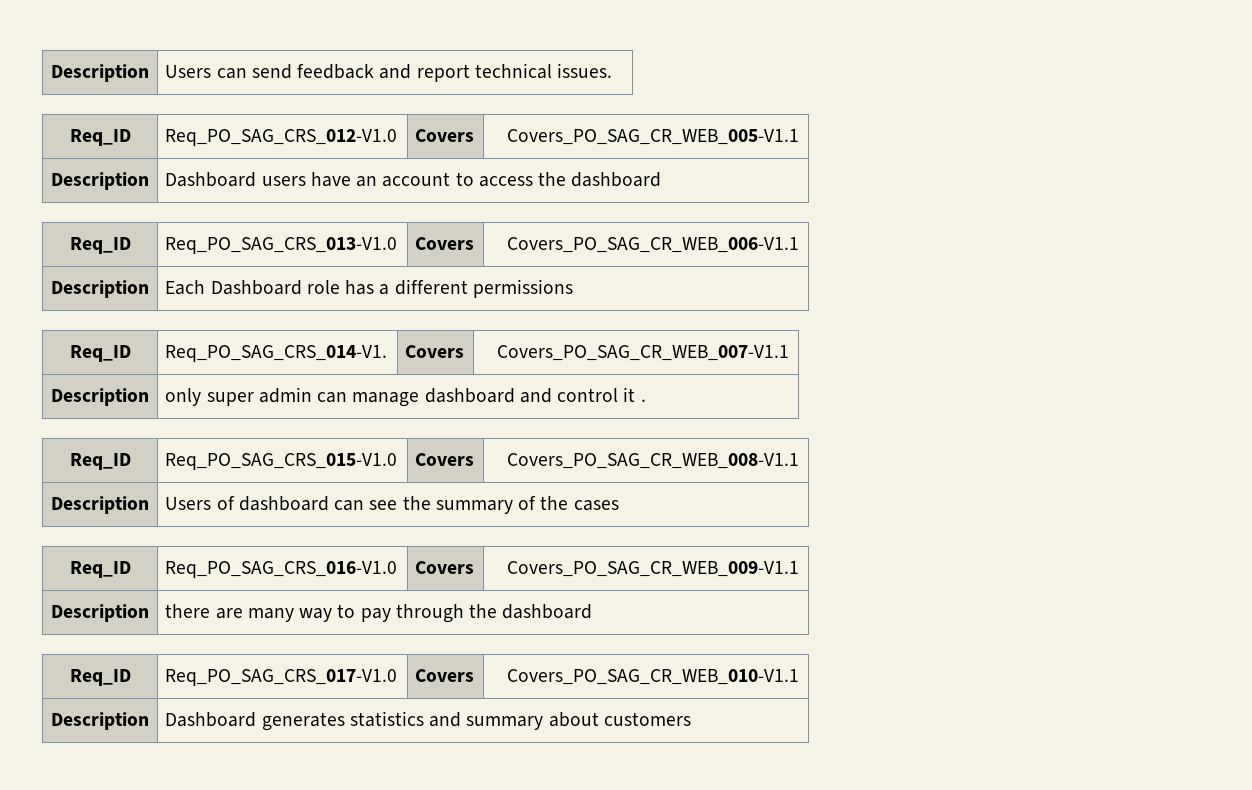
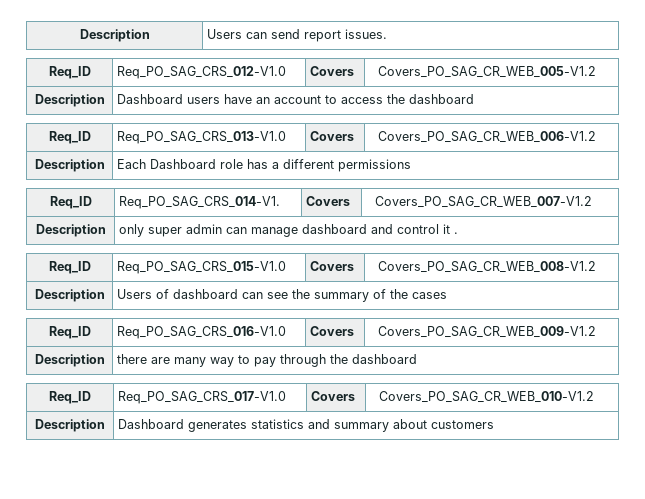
- Description | Users can send feedback and report technical issues.
+ Description | Users can send report issues.
- Req_ID | Req_PO_SAG_CRS_012-V1.0 | Covers | Covers_PO_SAG_CR_WEB_005-V1.1
+ Req_ID | Req_PO_SAG_CRS_012-V1.0 | Covers | Covers_PO_SAG_CR_WEB_005-V1.2
- Req_ID | Req_PO_SAG_CRS_013-V1.0 | Covers | Covers_PO_SAG_CR_WEB_006-V1.1
+ Req_ID | Req_PO_SAG_CRS_013-V1.0 | Covers | Covers_PO_SAG_CR_WEB_006-V1.2
- Req_ID | Req_PO_SAG_CRS_014-V1. | Covers | Covers_PO_SAG_CR_WEB_007-V1.1
+ Req_ID | Req_PO_SAG_CRS_014-V1. | Covers | Covers_PO_SAG_CR_WEB_007-V1.2
- Req_ID | Req_PO_SAG_CRS_015-V1.0 | Covers | Covers_PO_SAG_CR_WEB_008-V1.1
+ Req_ID | Req_PO_SAG_CRS_015-V1.0 | Covers | Covers_PO_SAG_CR_WEB_008-V1.2
- Req_ID | Req_PO_SAG_CRS_016-V1.0 | Covers | Covers_PO_SAG_CR_WEB_009-V1.1
+ Req_ID | Req_PO_SAG_CRS_016-V1.0 | Covers | Covers_PO_SAG_CR_WEB_009-V1.2
- Req_ID | Req_PO_SAG_CRS_017-V1.0 | Covers | Covers_PO_SAG_CR_WEB_010-V1.1
+ Req_ID | Req_PO_SAG_CRS_017-V1.0 | Covers | Covers_PO_SAG_CR_WEB_010-V1.2

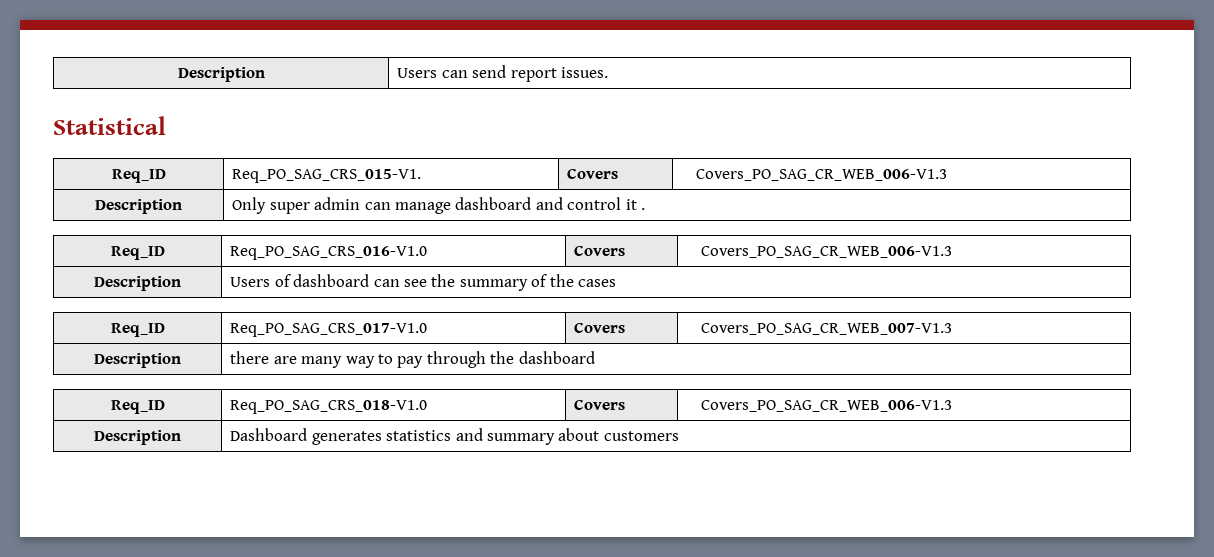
- Req_ID | Req_PO_SAG_CRS_012-V1.0 | Covers | Covers_PO_SAG_CR_WEB_005-V1.2
- Description | Dashboard users have an account to access the dashboard
- Req_ID | Req_PO_SAG_CRS_013-V1.0 | Covers | Covers_PO_SAG_CR_WEB_006-V1.2
- Description | Each Dashboard role has a different permissions
- Req_ID | Req_PO_SAG_CRS_014-V1. | Covers | Covers_PO_SAG_CR_WEB_007-V1.2
- Description | only super admin can manage dashboard and control it .
+ Statistical
+ Req_ID | Req_PO_SAG_CRS_015-V1. | Covers | Covers_PO_SAG_CR_WEB_006-V1.3
+ Description | Only super admin can manage dashboard and control it .
- Req_ID | Req_PO_SAG_CRS_015-V1.0 | Covers | Covers_PO_SAG_CR_WEB_008-V1.2
+ Req_ID | Req_PO_SAG_CRS_016-V1.0 | Covers | Covers_PO_SAG_CR_WEB_006-V1.3
- Req_ID | Req_PO_SAG_CRS_016-V1.0 | Covers | Covers_PO_SAG_CR_WEB_009-V1.2
+ Req_ID | Req_PO_SAG_CRS_017-V1.0 | Covers | Covers_PO_SAG_CR_WEB_007-V1.3
- Req_ID | Req_PO_SAG_CRS_017-V1.0 | Covers | Covers_PO_SAG_CR_WEB_010-V1.2
+ Req_ID | Req_PO_SAG_CRS_018-V1.0 | Covers | Covers_PO_SAG_CR_WEB_006-V1.3

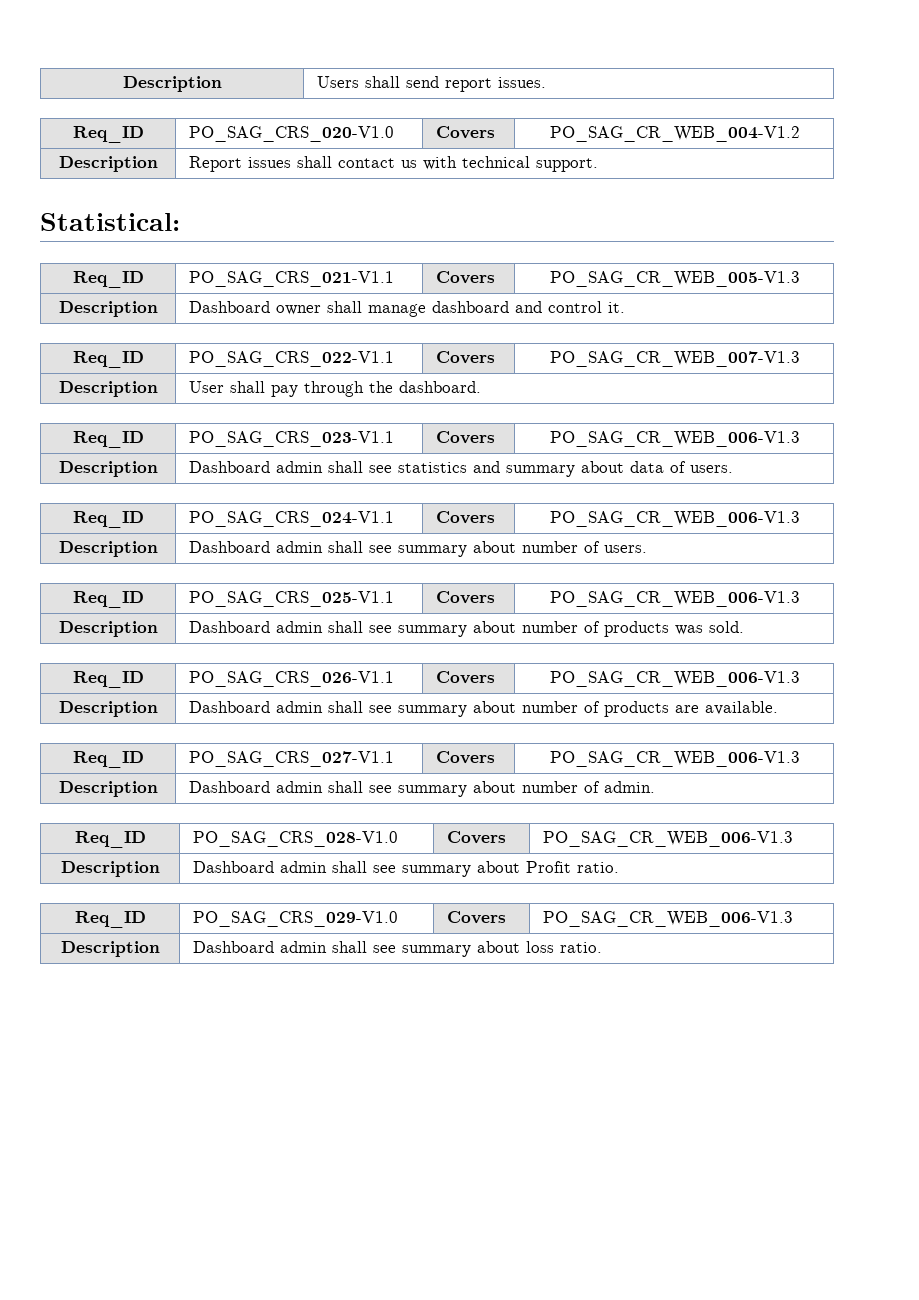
- Description | Users can send report issues.
+ Description | Users shall send report issues.
- Statistical
- Req_ID | Req_PO_SAG_CRS_015-V1. | Covers | Covers_PO_SAG_CR_WEB_006-V1.3
- Description | Only super admin can manage dashboard and control it .
- Req_ID | Req_PO_SAG_CRS_016-V1.0 | Covers | Covers_PO_SAG_CR_WEB_006-V1.3
- Description | Users of dashboard can see the summary of the cases
- Req_ID | Req_PO_SAG_CRS_017-V1.0 | Covers | Covers_PO_SAG_CR_WEB_007-V1.3
- Description | there are many way to pay through the dashboard
- Req_ID | Req_PO_SAG_CRS_018-V1.0 | Covers | Covers_PO_SAG_CR_WEB_006-V1.3
- Description | Dashboard generates statistics and summary about customers
+ Req_ID | PO_SAG_CRS_020-V1.0 | Covers | PO_SAG_CR_WEB_004-V1.2
+ Description | Report issues shall contact us with technical support.
+ Statistical:
+ Req_ID | PO_SAG_CRS_021-V1.1 | Covers | PO_SAG_CR_WEB_005-V1.3
+ Description | Dashboard owner shall manage dashboard and control it.
+ Req_ID | PO_SAG_CRS_022-V1.1 | Covers | PO_SAG_CR_WEB_007-V1.3
+ Description | User shall pay through the dashboard.
+ Req_ID | PO_SAG_CRS_023-V1.1 | Covers | PO_SAG_CR_WEB_006-V1.3
+ Description | Dashboard admin shall see statistics and summary about data of users.
+ Req_ID | PO_SAG_CRS_024-V1.1 | Covers | PO_SAG_CR_WEB_006-V1.3
+ Description | Dashboard admin shall see summary about number of users.
+ Req_ID | PO_SAG_CRS_025-V1.1 | Covers | PO_SAG_CR_WEB_006-V1.3
+ Description | Dashboard admin shall see summary about number of products was sold.
+ Req_ID | PO_SAG_CRS_026-V1.1 | Covers | PO_SAG_CR_WEB_006-V1.3
+ Description | Dashboard admin shall see summary about number of products are available.
+ Req_ID | PO_SAG_CRS_027-V1.1 | Covers | PO_SAG_CR_WEB_006-V1.3
+ Description | Dashboard admin shall see summary about number of admin.
+ Req_ID | PO_SAG_CRS_028-V1.0 | Covers | PO_SAG_CR_WEB_006-V1.3
+ Description | Dashboard admin shall see summary about Profit ratio.
+ Req_ID | PO_SAG_CRS_029-V1.0 | Covers | PO_SAG_CR_WEB_006-V1.3
+ Description | Dashboard admin shall see summary about loss ratio.

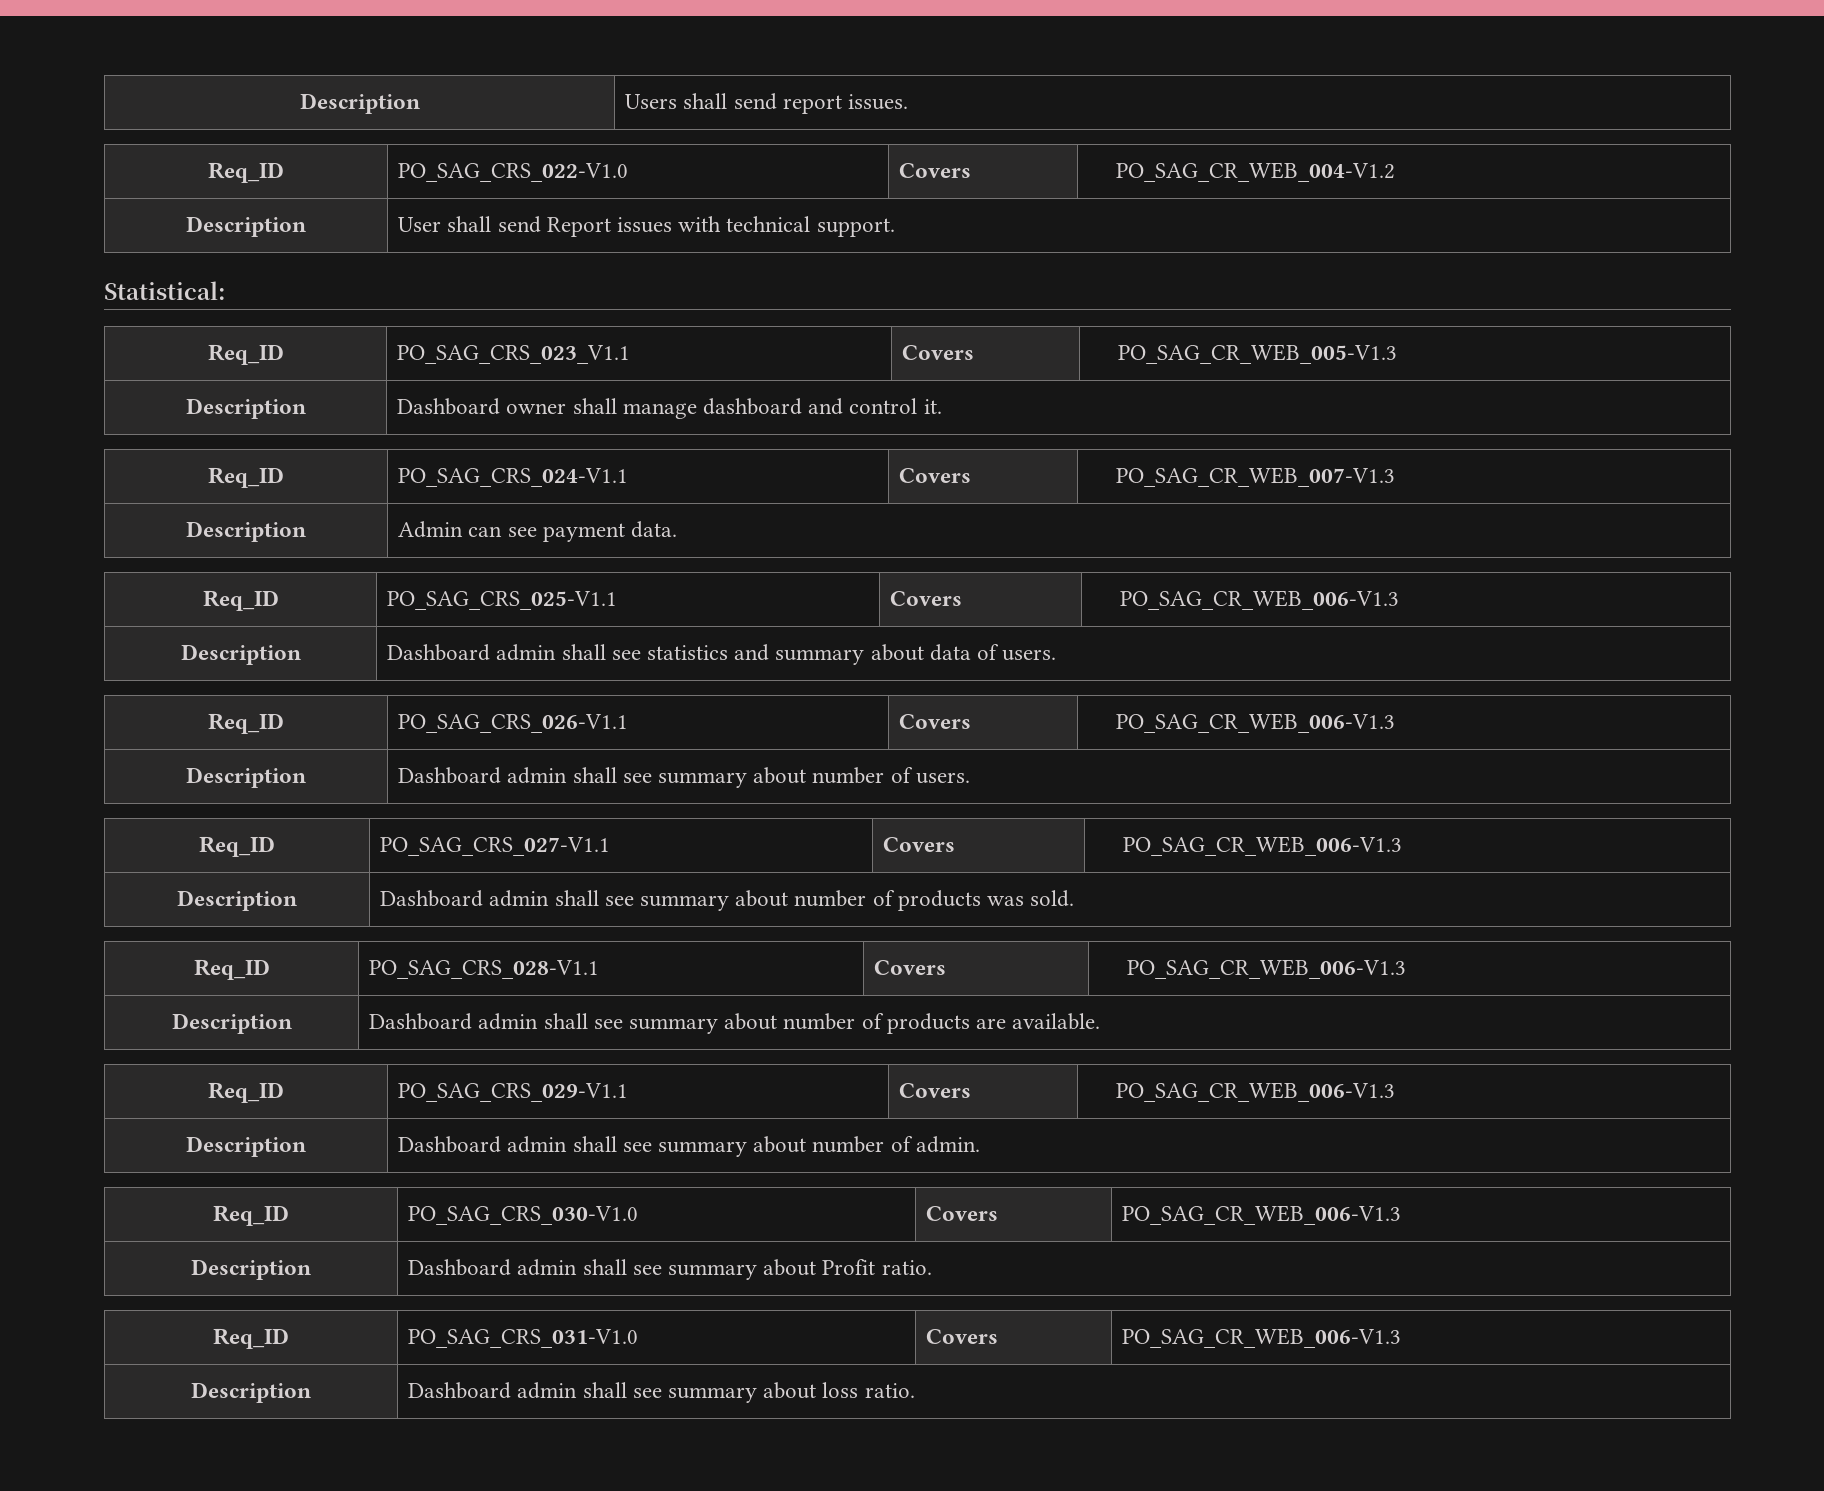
- Req_ID | PO_SAG_CRS_020-V1.0 | Covers | PO_SAG_CR_WEB_004-V1.2
+ Req_ID | PO_SAG_CRS_022-V1.0 | Covers | PO_SAG_CR_WEB_004-V1.2
- Description | Report issues shall contact us with technical support.
+ Description | User shall send Report issues with technical support.
- Req_ID | PO_SAG_CRS_021-V1.1 | Covers | PO_SAG_CR_WEB_005-V1.3
+ Req_ID | PO_SAG_CRS_023_V1.1 | Covers | PO_SAG_CR_WEB_005-V1.3
- Req_ID | PO_SAG_CRS_022-V1.1 | Covers | PO_SAG_CR_WEB_007-V1.3
+ Req_ID | PO_SAG_CRS_024-V1.1 | Covers | PO_SAG_CR_WEB_007-V1.3
- Description | User shall pay through the dashboard.
- Req_ID | PO_SAG_CRS_023-V1.1 | Covers | PO_SAG_CR_WEB_006-V1.3
+ Description | Admin can see payment data.
+ Req_ID | PO_SAG_CRS_025-V1.1 | Covers | PO_SAG_CR_WEB_006-V1.3
- Req_ID | PO_SAG_CRS_024-V1.1 | Covers | PO_SAG_CR_WEB_006-V1.3
+ Req_ID | PO_SAG_CRS_026-V1.1 | Covers | PO_SAG_CR_WEB_006-V1.3
- Req_ID | PO_SAG_CRS_025-V1.1 | Covers | PO_SAG_CR_WEB_006-V1.3
+ Req_ID | PO_SAG_CRS_027-V1.1 | Covers | PO_SAG_CR_WEB_006-V1.3
- Req_ID | PO_SAG_CRS_026-V1.1 | Covers | PO_SAG_CR_WEB_006-V1.3
+ Req_ID | PO_SAG_CRS_028-V1.1 | Covers | PO_SAG_CR_WEB_006-V1.3
- Req_ID | PO_SAG_CRS_027-V1.1 | Covers | PO_SAG_CR_WEB_006-V1.3
+ Req_ID | PO_SAG_CRS_029-V1.1 | Covers | PO_SAG_CR_WEB_006-V1.3
- Req_ID | PO_SAG_CRS_028-V1.0 | Covers | PO_SAG_CR_WEB_006-V1.3
+ Req_ID | PO_SAG_CRS_030-V1.0 | Covers | PO_SAG_CR_WEB_006-V1.3
- Req_ID | PO_SAG_CRS_029-V1.0 | Covers | PO_SAG_CR_WEB_006-V1.3
+ Req_ID | PO_SAG_CRS_031-V1.0 | Covers | PO_SAG_CR_WEB_006-V1.3

